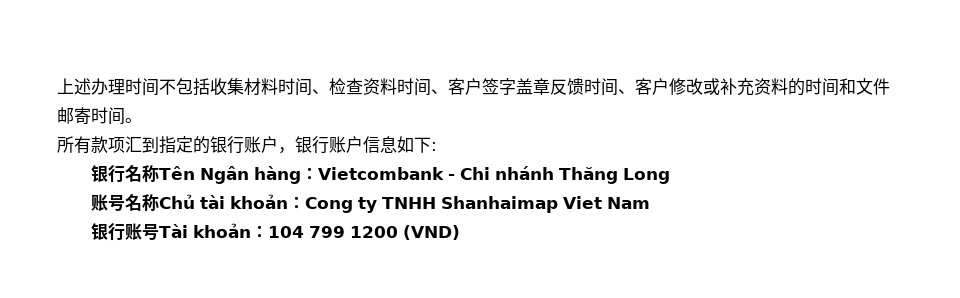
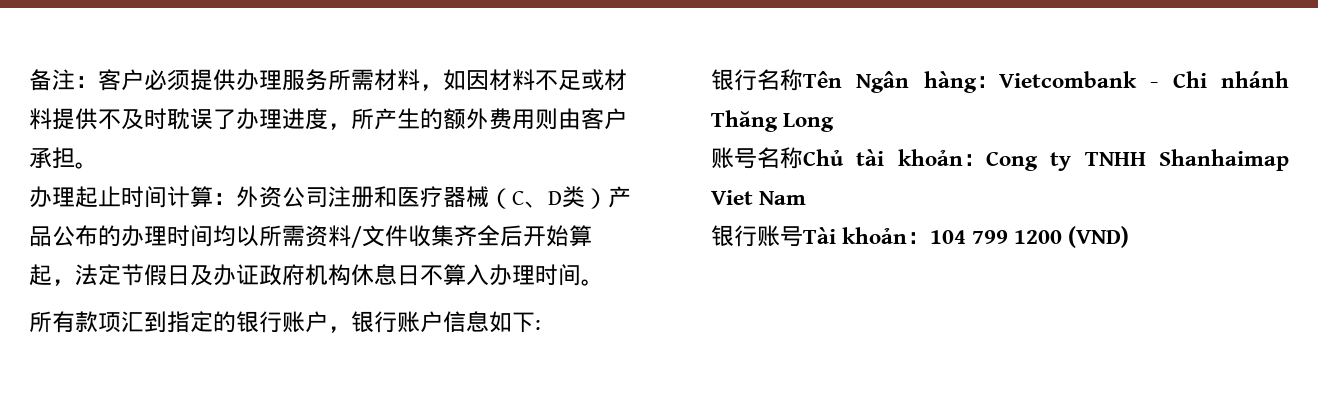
- 上述办理时间不包括收集材料时间、检查资料时间、客户签字盖章反馈时间、客户修改或补充资料的时间和文件邮寄时间。
+ 备注：客户必须提供办理服务所需材料，如因材料不足或材料提供不及时耽误了办理进度，所产生的额外费用则由客户承担。
+ 办理起止时间计算：外资公司注册和医疗器械（C、D类）产品公布的办理时间均以所需资料/文件收集齐全后开始算起，法定节假日及办证政府机构休息日不算入办理时间。

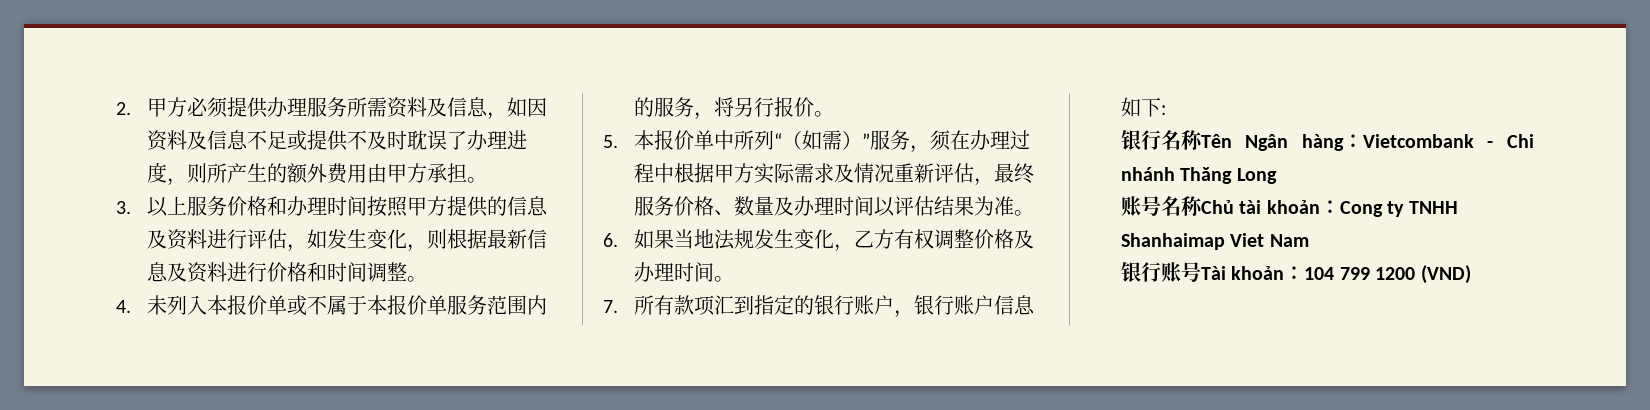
- 备注：客户必须提供办理服务所需材料，如因材料不足或材料提供不及时耽误了办理进度，所产生的额外费用则由客户承担。
+ 2.甲方必须提供办理服务所需资料及信息，如因资料及信息不足或提供不及时耽误了办理进度，则所产生的额外费用由甲方承担。
- 办理起止时间计算：外资公司注册和医疗器械（C、D类）产品公布的办理时间均以所需资料/文件收集齐全后开始算起，法定节假日及办证政府机构休息日不算入办理时间。
+ 3.以上服务价格和办理时间按照甲方提供的信息及资料进行评估，如发生变化，则根据最新信息及资料进行价格和时间调整。
+ 4.未列入本报价单或不属于本报价单服务范围内的服务，将另行报价。
+ 5.本报价单中所列“（如需）”服务，须在办理过程中根据甲方实际需求及情况重新评估，最终服务价格、数量及办理时间以评估结果为准。
+ 6.如果当地法规发生变化，乙方有权调整价格及办理时间。
- 所有款项汇到指定的银行账户，银行账户信息如下:
+ 7.所有款项汇到指定的银行账户，银行账户信息如下:

